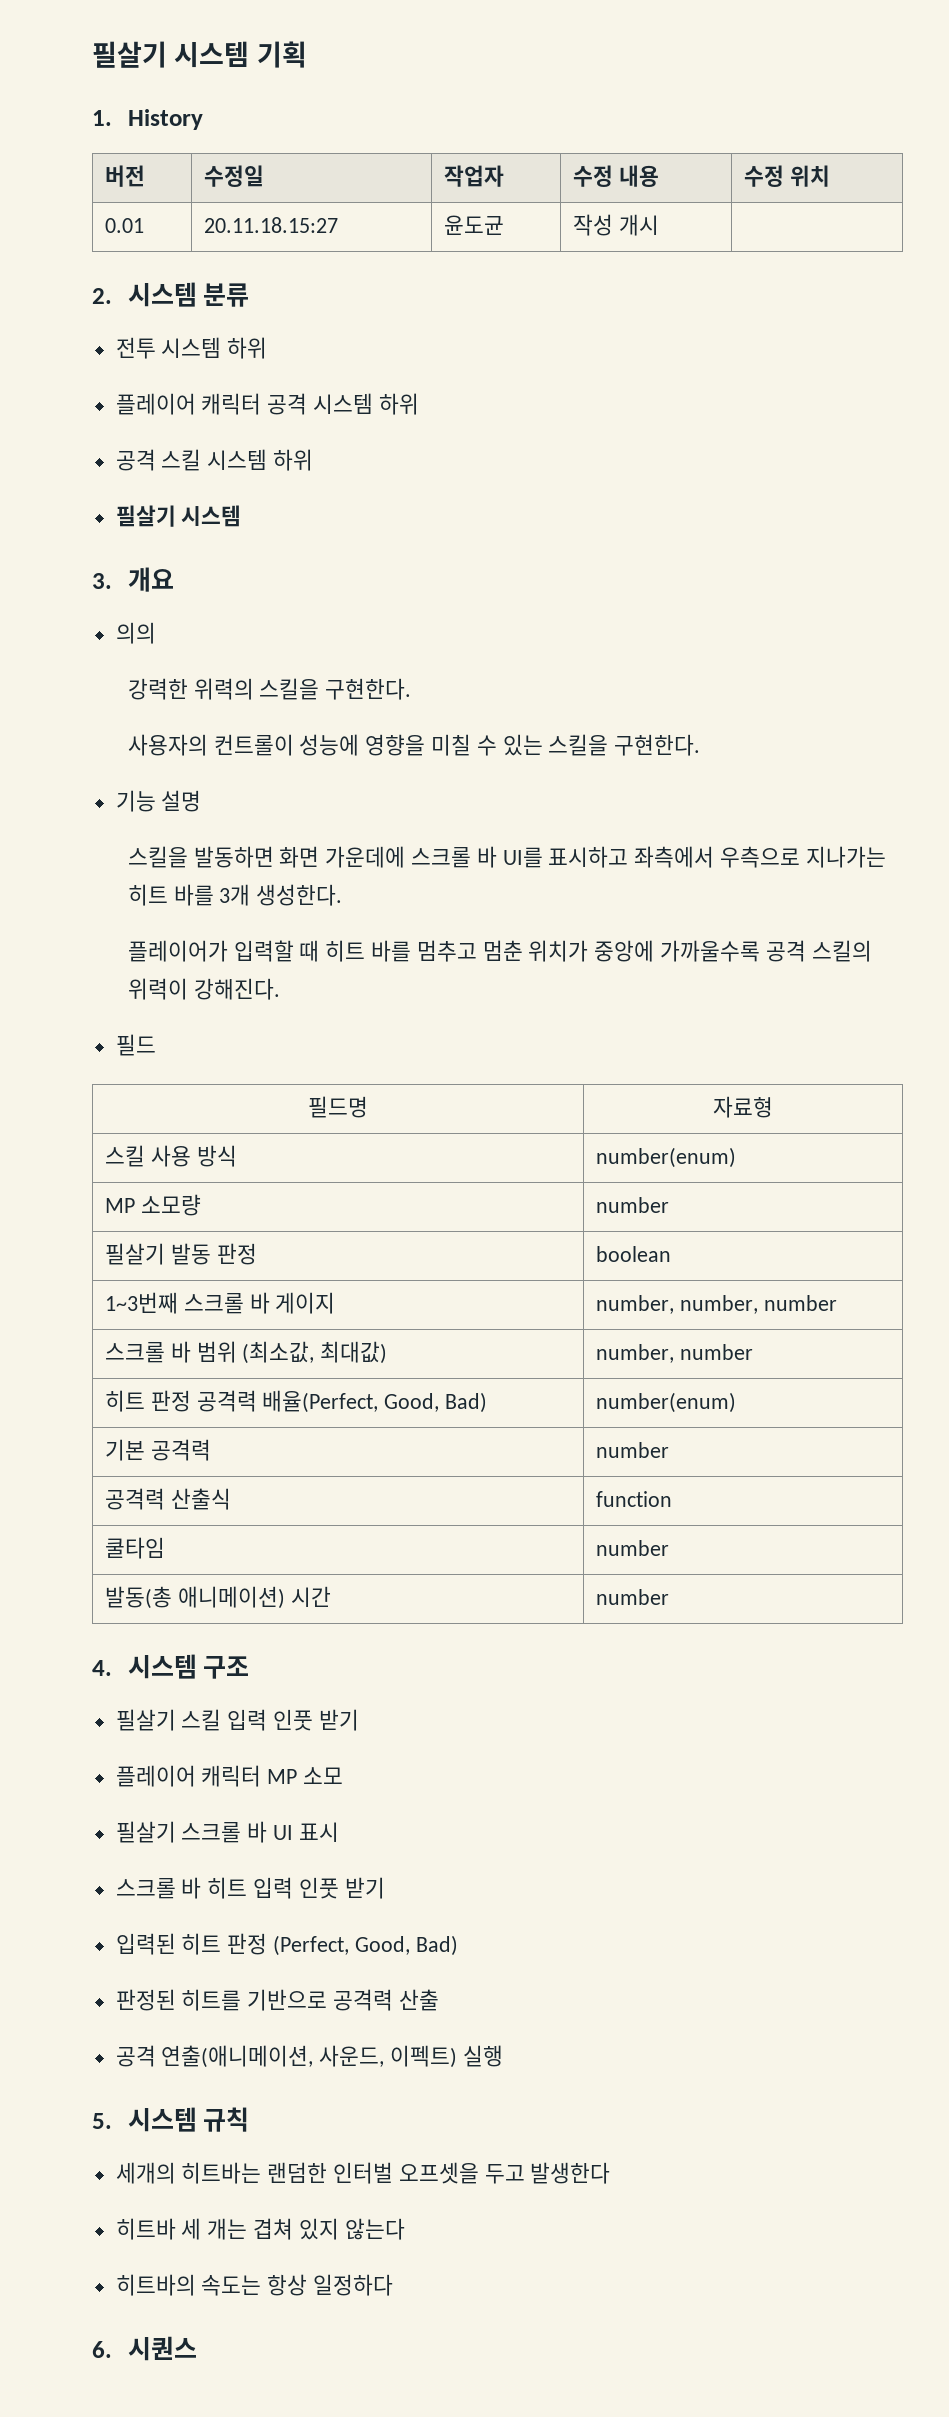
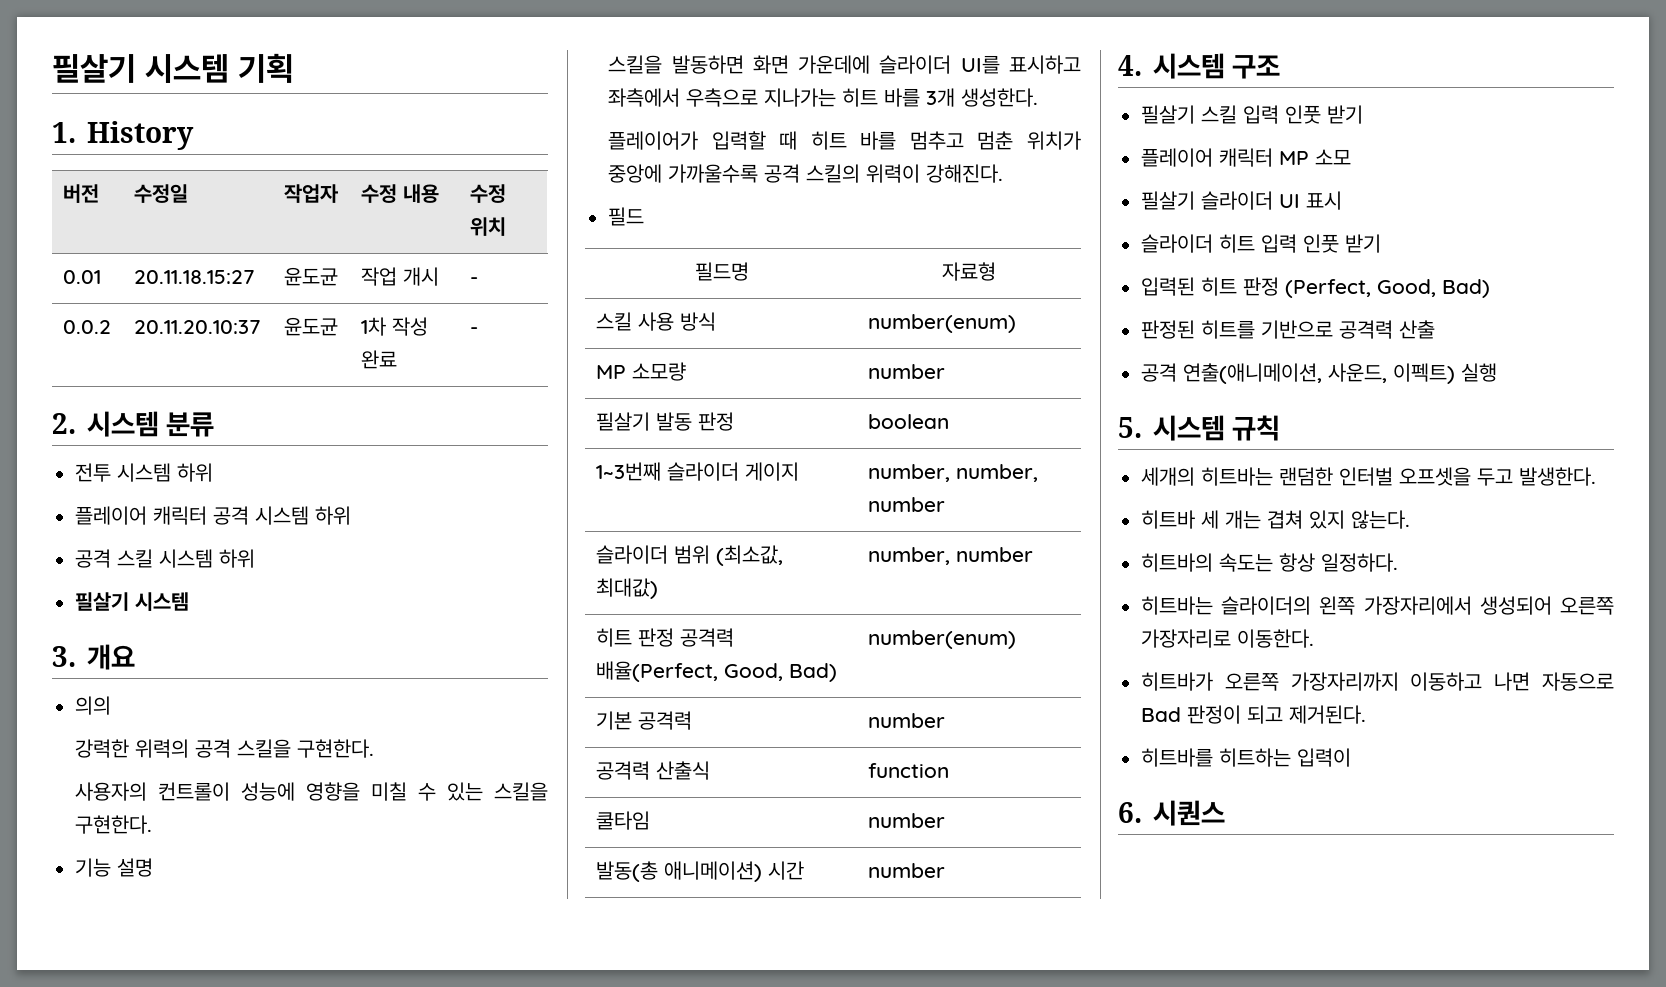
- 0.01 | 20.11.18.15:27 | 윤도균 | 작성 개시 |
+ 0.01 | 20.11.18.15:27 | 윤도균 | 작업 개시 | -
+ 0.0.2 | 20.11.20.10:37 | 윤도균 | 1차 작성 완료 | -
- 강력한 위력의 스킬을 구현한다.
+ 강력한 위력의 공격 스킬을 구현한다.
- 스킬을 발동하면 화면 가운데에 스크롤 바 UI를 표시하고 좌측에서 우측으로 지나가는 히트 바를 3개 생성한다.
+ 스킬을 발동하면 화면 가운데에 슬라이더 UI를 표시하고 좌측에서 우측으로 지나가는 히트 바를 3개 생성한다.
- 1~3번째 스크롤 바 게이지 | number, number, number
+ 1~3번째 슬라이더 게이지 | number, number, number
- 스크롤 바 범위 (최소값, 최대값) | number, number
+ 슬라이더 범위 (최소값, 최대값) | number, number
- 필살기 스크롤 바 UI 표시
+ 필살기 슬라이더 UI 표시
- 스크롤 바 히트 입력 인풋 받기
+ 슬라이더 히트 입력 인풋 받기
- 세개의 히트바는 랜덤한 인터벌 오프셋을 두고 발생한다
+ 세개의 히트바는 랜덤한 인터벌 오프셋을 두고 발생한다.
- 히트바 세 개는 겹쳐 있지 않는다
+ 히트바 세 개는 겹쳐 있지 않는다.
- 히트바의 속도는 항상 일정하다
+ 히트바의 속도는 항상 일정하다.
+ 히트바는 슬라이더의 왼쪽 가장자리에서 생성되어 오른쪽 가장자리로 이동한다.
+ 히트바가 오른쪽 가장자리까지 이동하고 나면 자동으로 Bad 판정이 되고 제거된다.
+ 히트바를 히트하는 입력이

